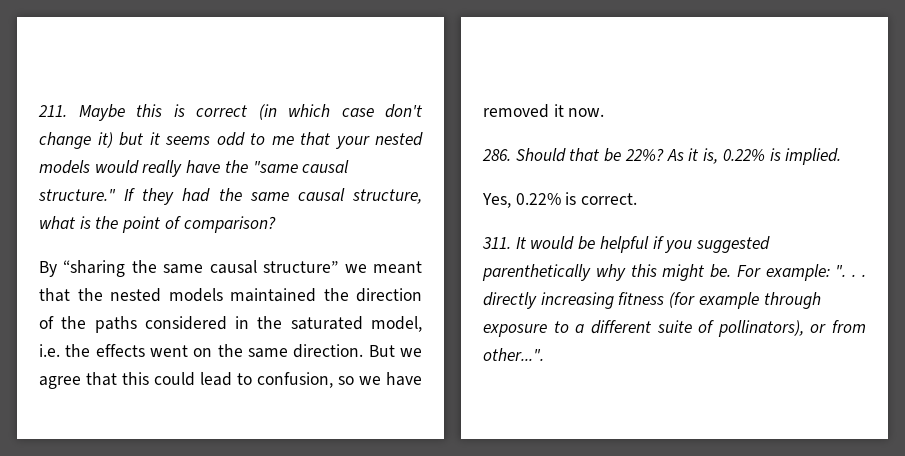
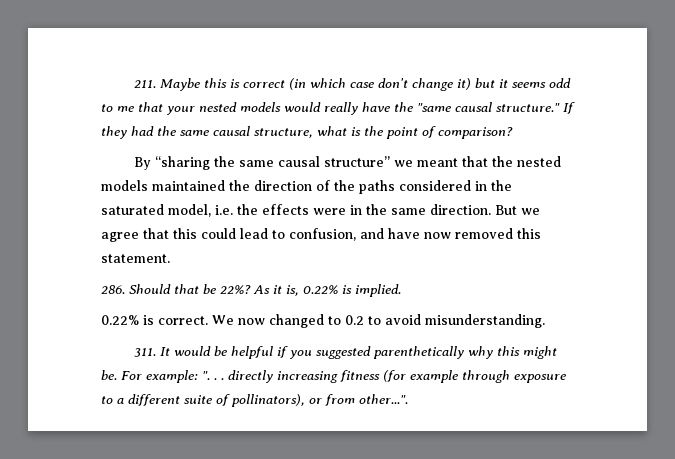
- By “sharing the same causal structure” we meant that the nested models maintained the direction of the paths considered in the saturated model, i.e. the effects went on the same direction.
+ By “sharing the same causal structure” we meant that the nested models maintained the direction of the paths considered in the saturated model, i.e. the effects were in the same direction.
- But we agree that this could lead to confusion, so we have removed it now.
+ But we agree that this could lead to confusion, and have now removed this statement.
- Yes, 0.22% is correct.
+ 0.22% is correct. We now changed to 0.2 to avoid misunderstanding.

